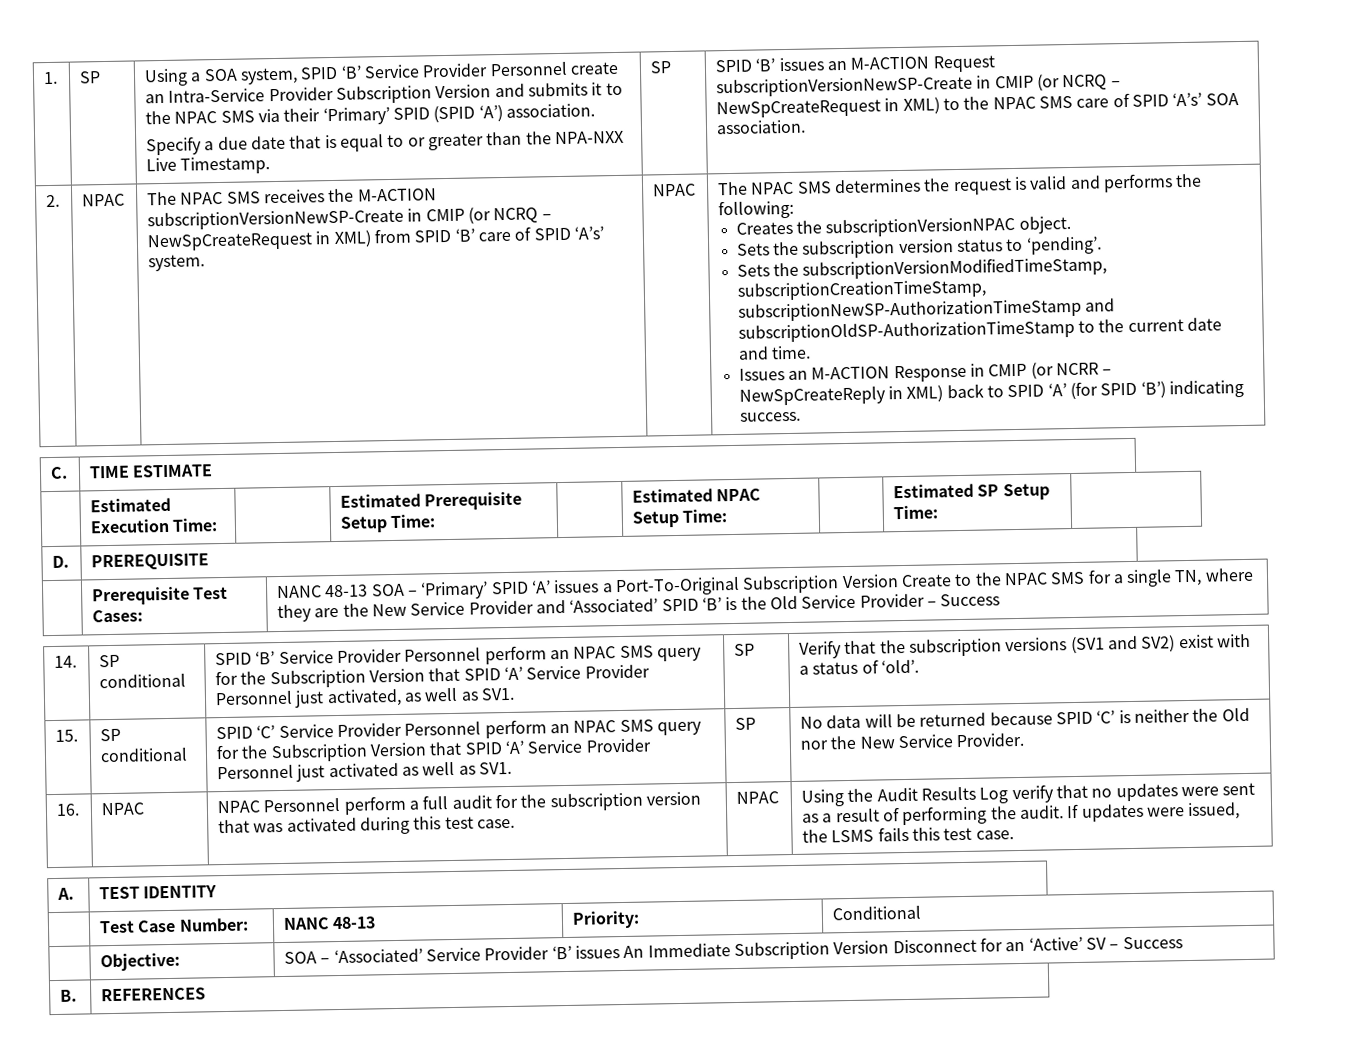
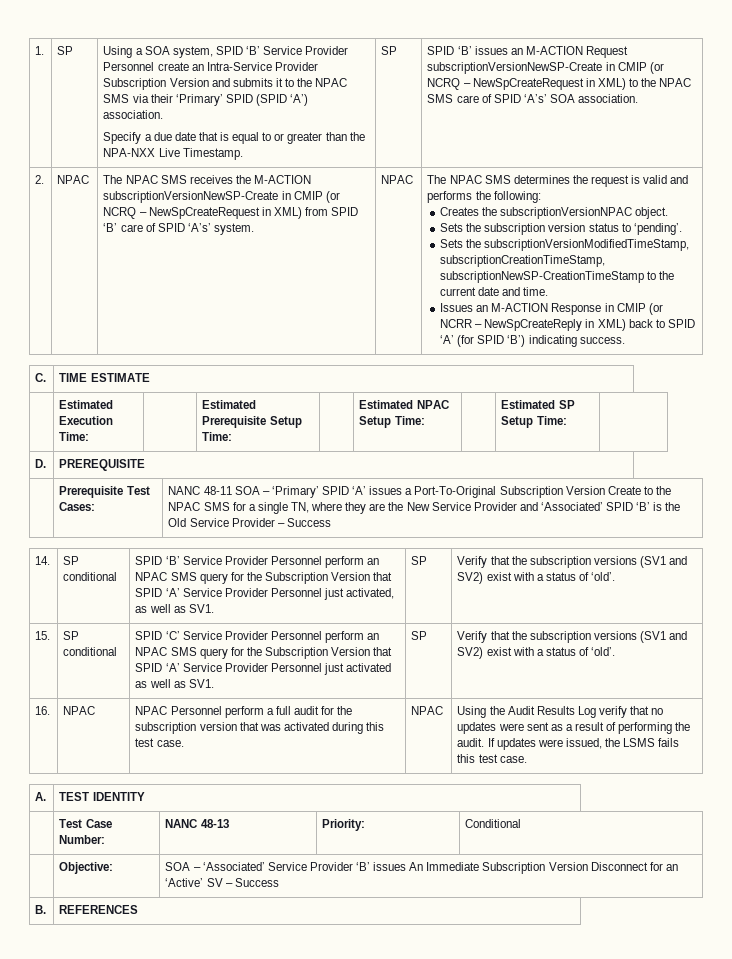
- Sets the subscriptionVersionModifiedTimeStamp, subscriptionCreationTimeStamp, subscriptionNewSP-AuthorizationTimeStamp and subscriptionOldSP-AuthorizationTimeStamp to the current date and time.
+ Sets the subscriptionVersionModifiedTimeStamp, subscriptionCreationTimeStamp, subscriptionNewSP-CreationTimeStamp to the current date and time.
- NANC 48-13 SOA – ‘Primary’ SPID ‘A’ issues a Port-To-Original Subscription Version Create to the NPAC SMS for a single TN, where they are the New Service Provider and ‘Associated’ SPID ‘B’ is the Old Service Provider – Success
+ NANC 48-11 SOA – ‘Primary’ SPID ‘A’ issues a Port-To-Original Subscription Version Create to the NPAC SMS for a single TN, where they are the New Service Provider and ‘Associated’ SPID ‘B’ is the Old Service Provider – Success
- SPID ‘C’ Service Provider Personnel perform an NPAC SMS query for the Subscription Version that SPID ‘A’ Service Provider Personnel just activated as well as SV1. | SP | No data will be returned because SPID ‘C’ is neither the Old nor the New Service Provider.
+ SPID ‘C’ Service Provider Personnel perform an NPAC SMS query for the Subscription Version that SPID ‘A’ Service Provider Personnel just activated as well as SV1. | SP | Verify that the subscription versions (SV1 and SV2) exist with a status of ‘old’.

